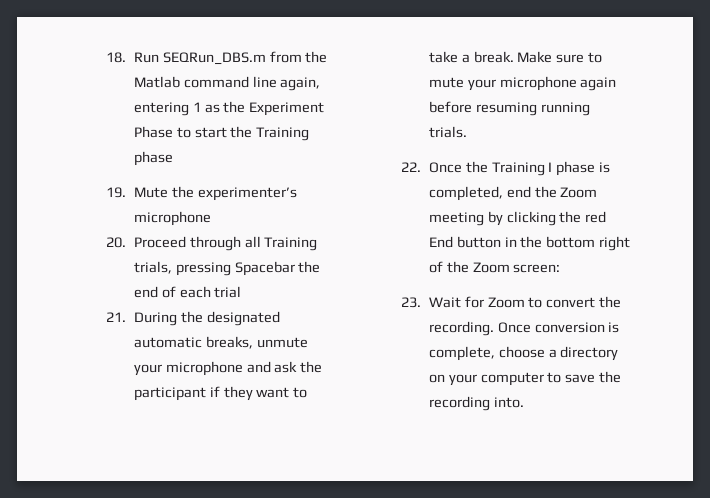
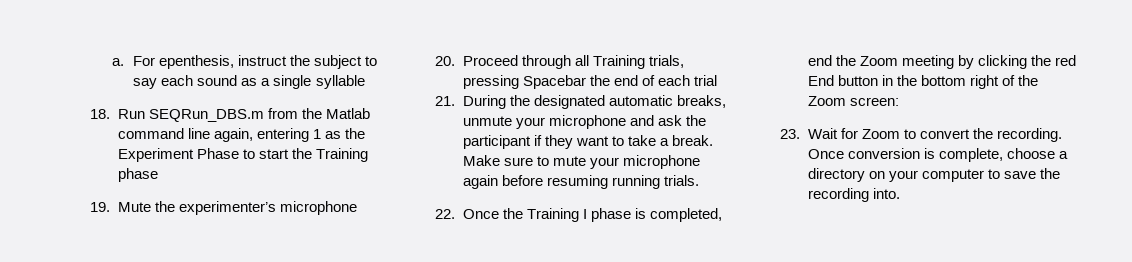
+ a. For epenthesis, instruct the subject to say each sound as a single syllable

